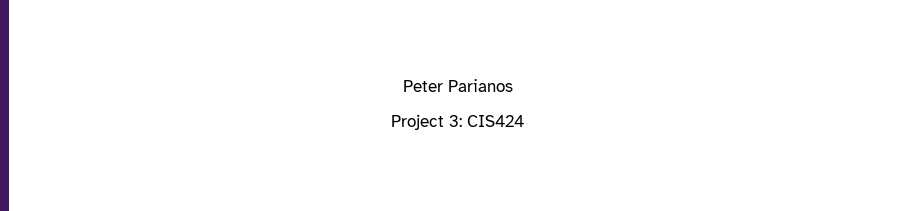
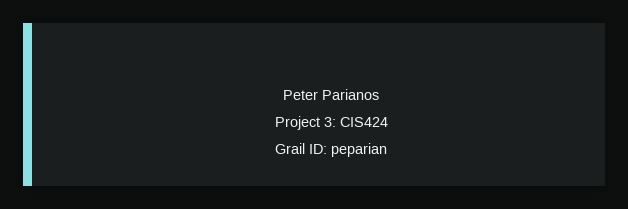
+ Grail ID: peparian

